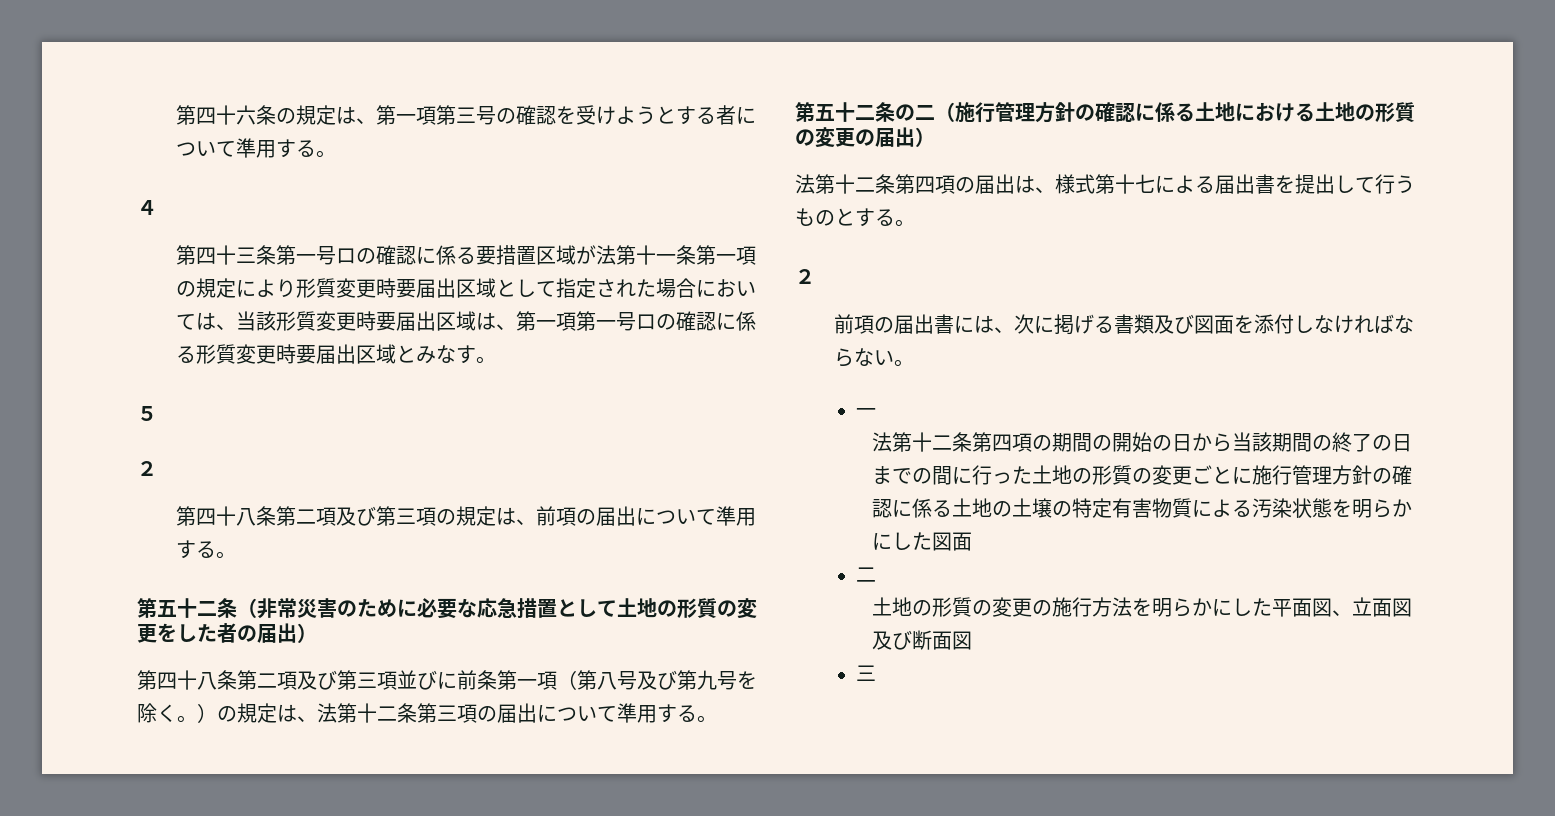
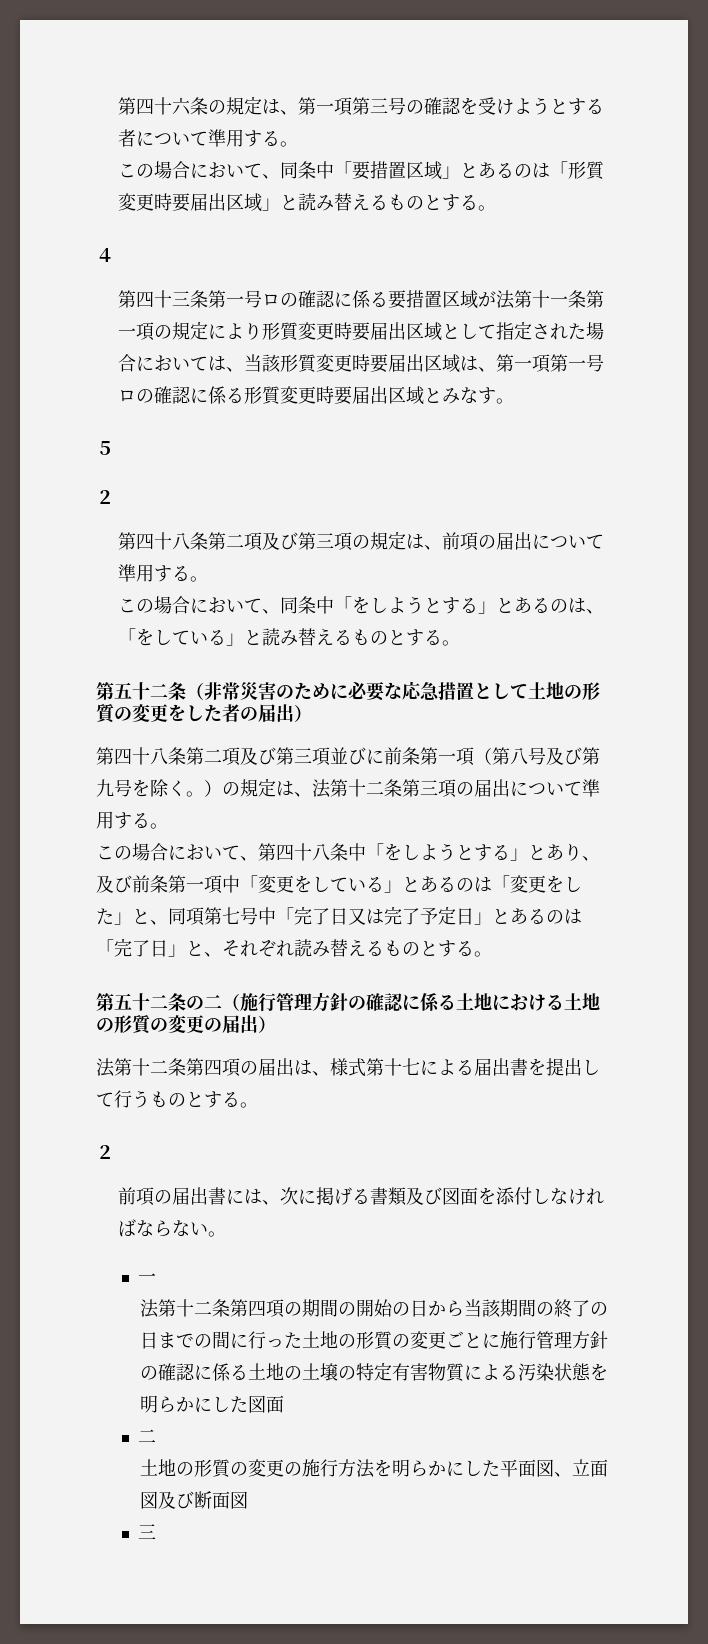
+ この場合において、同条中「要措置区域」とあるのは「形質変更時要届出区域」と読み替えるものとする。
+ この場合において、同条中「をしようとする」とあるのは、「をしている」と読み替えるものとする。
+ この場合において、第四十八条中「をしようとする」とあり、及び前条第一項中「変更をしている」とあるのは「変更をした」と、同項第七号中「完了日又は完了予定日」とあるのは「完了日」と、それぞれ読み替えるものとする。

